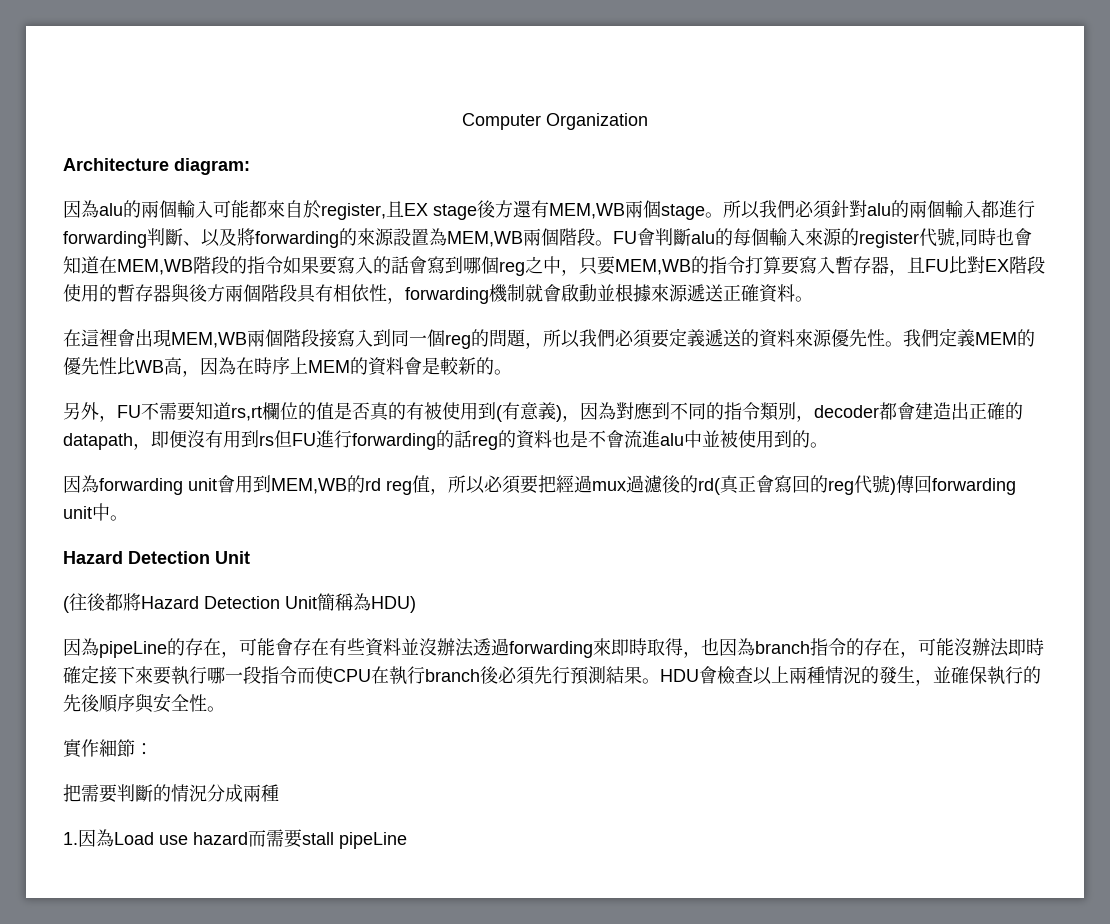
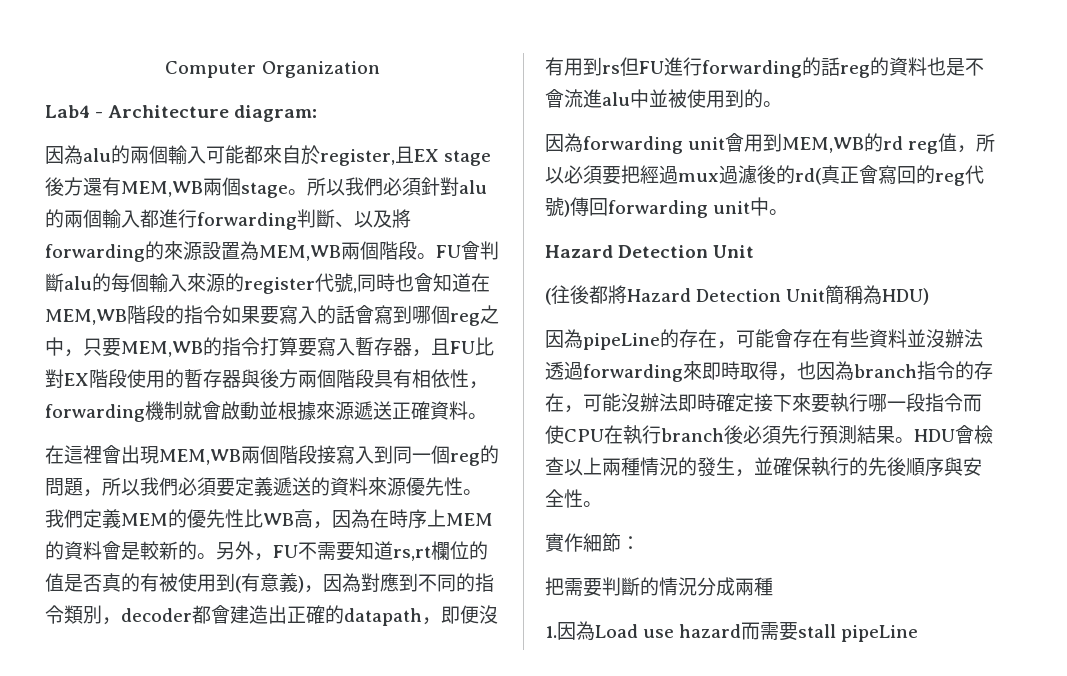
- Architecture diagram:
+ Lab4 - Architecture diagram:
- 我們定義MEM的優先性比WB高，因為在時序上MEM的資料會是較新的。
- 另外，FU不需要知道rs,rt欄位的值是否真的有被使用到(有意義)，因為對應到不同的指令類別，decoder都會建造出正確的datapath，即便沒有用到rs但FU進行forwarding的話reg的資料也是不會流進alu中並被使用到的。
+ 我們定義MEM的優先性比WB高，因為在時序上MEM的資料會是較新的。另外，FU不需要知道rs,rt欄位的值是否真的有被使用到(有意義)，因為對應到不同的指令類別，decoder都會建造出正確的datapath，即便沒有用到rs但FU進行forwarding的話reg的資料也是不會流進alu中並被使用到的。

